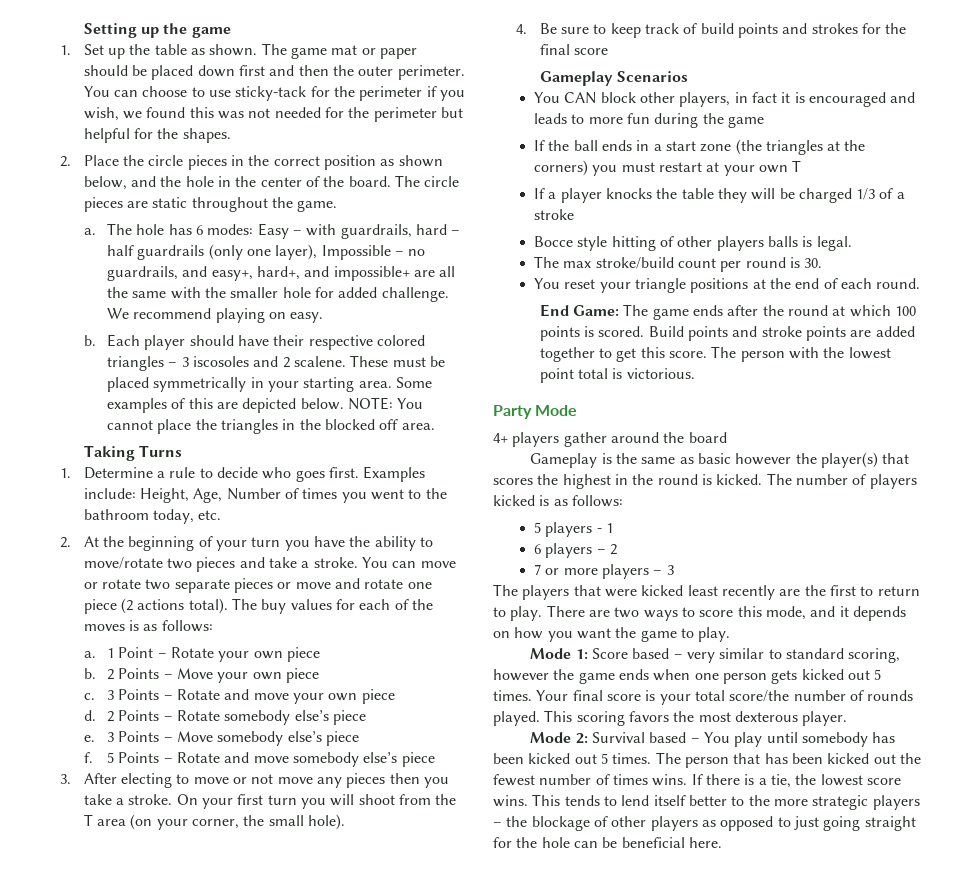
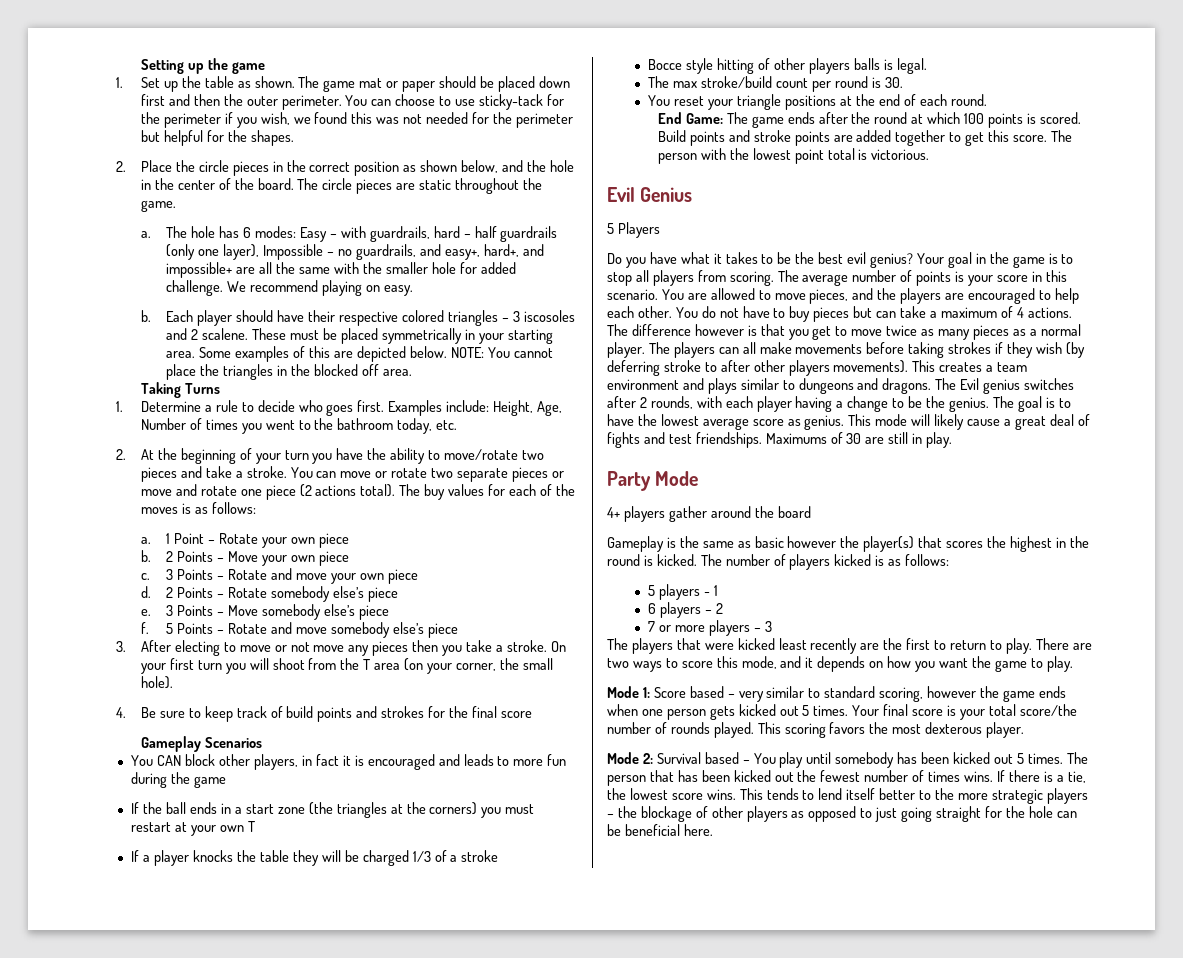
+ Evil Genius
+ 5 Players
+ Do you have what it takes to be the best evil genius? Your goal in the game is to stop all players from scoring. The average number of points is your score in this scenario. You are allowed to move pieces, and the players are encouraged to help each other. You do not have to buy pieces but can take a maximum of 4 actions. The difference however is that you get to move twice as many pieces as a normal player. The players can all make movements before taking strokes if they wish (by deferring stroke to after other players movements). This creates a team environment and plays similar to dungeons and dragons. The Evil genius switches after 2 rounds, with each player having a change to be the genius. The goal is to have the lowest average score as genius. This mode will likely cause a great deal of fights and test friendships. Maximums of 30 are still in play.

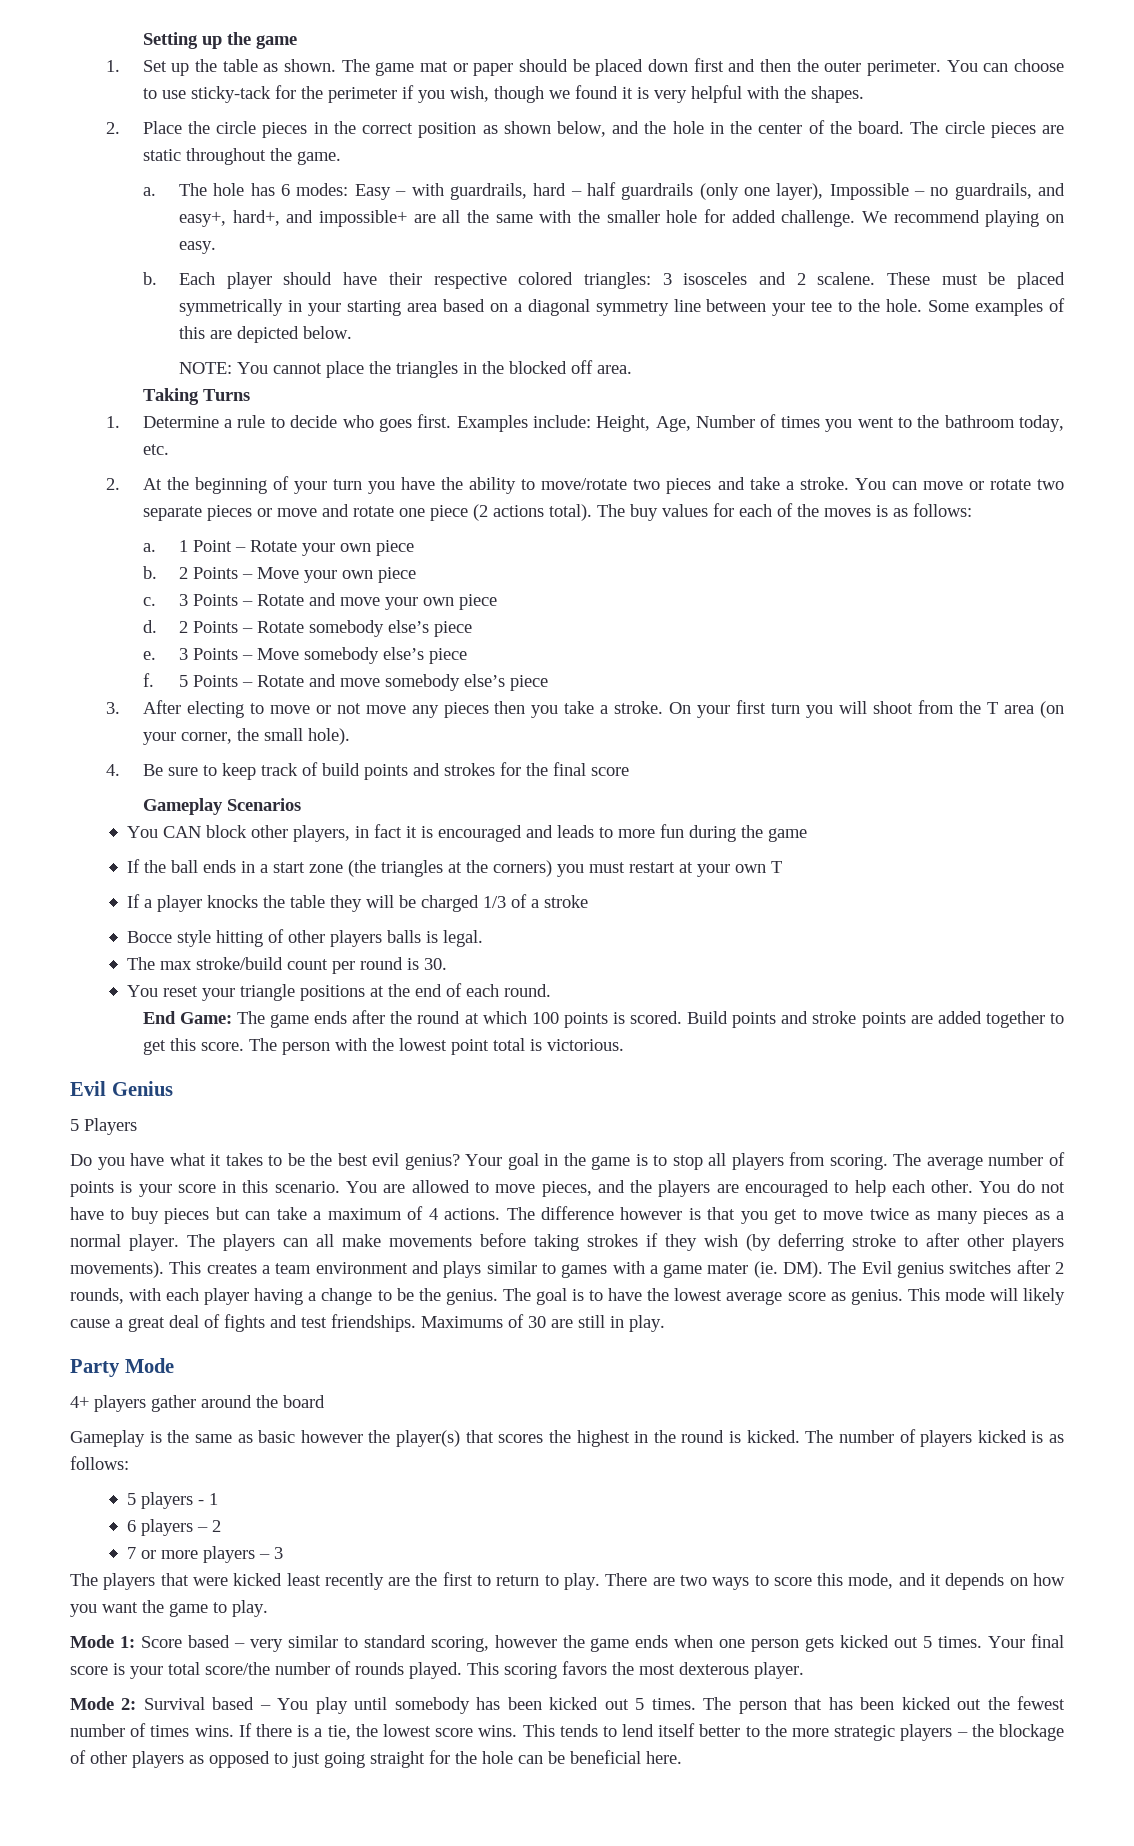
- You can choose to use sticky-tack for the perimeter if you wish, we found this was not needed for the perimeter but helpful for the shapes.
+ You can choose to use sticky-tack for the perimeter if you wish, though we found it is very helpful with the shapes.
- Each player should have their respective colored triangles – 3 iscosoles and 2 scalene.
+ Each player should have their respective colored triangles: 3 isosceles and 2 scalene.
- These must be placed symmetrically in your starting area.
+ These must be placed symmetrically in your starting area based on a diagonal symmetry line between your tee to the hole.
- Some examples of this are depicted below. NOTE: You cannot place the triangles in the blocked off area.
+ Some examples of this are depicted below.
+ NOTE: You cannot place the triangles in the blocked off area.
- This creates a team environment and plays similar to dungeons and dragons. The Evil genius switches after 2 rounds, with each player having a change to be the genius.
+ This creates a team environment and plays similar to games with a game mater (ie. DM). The Evil genius switches after 2 rounds, with each player having a change to be the genius.

